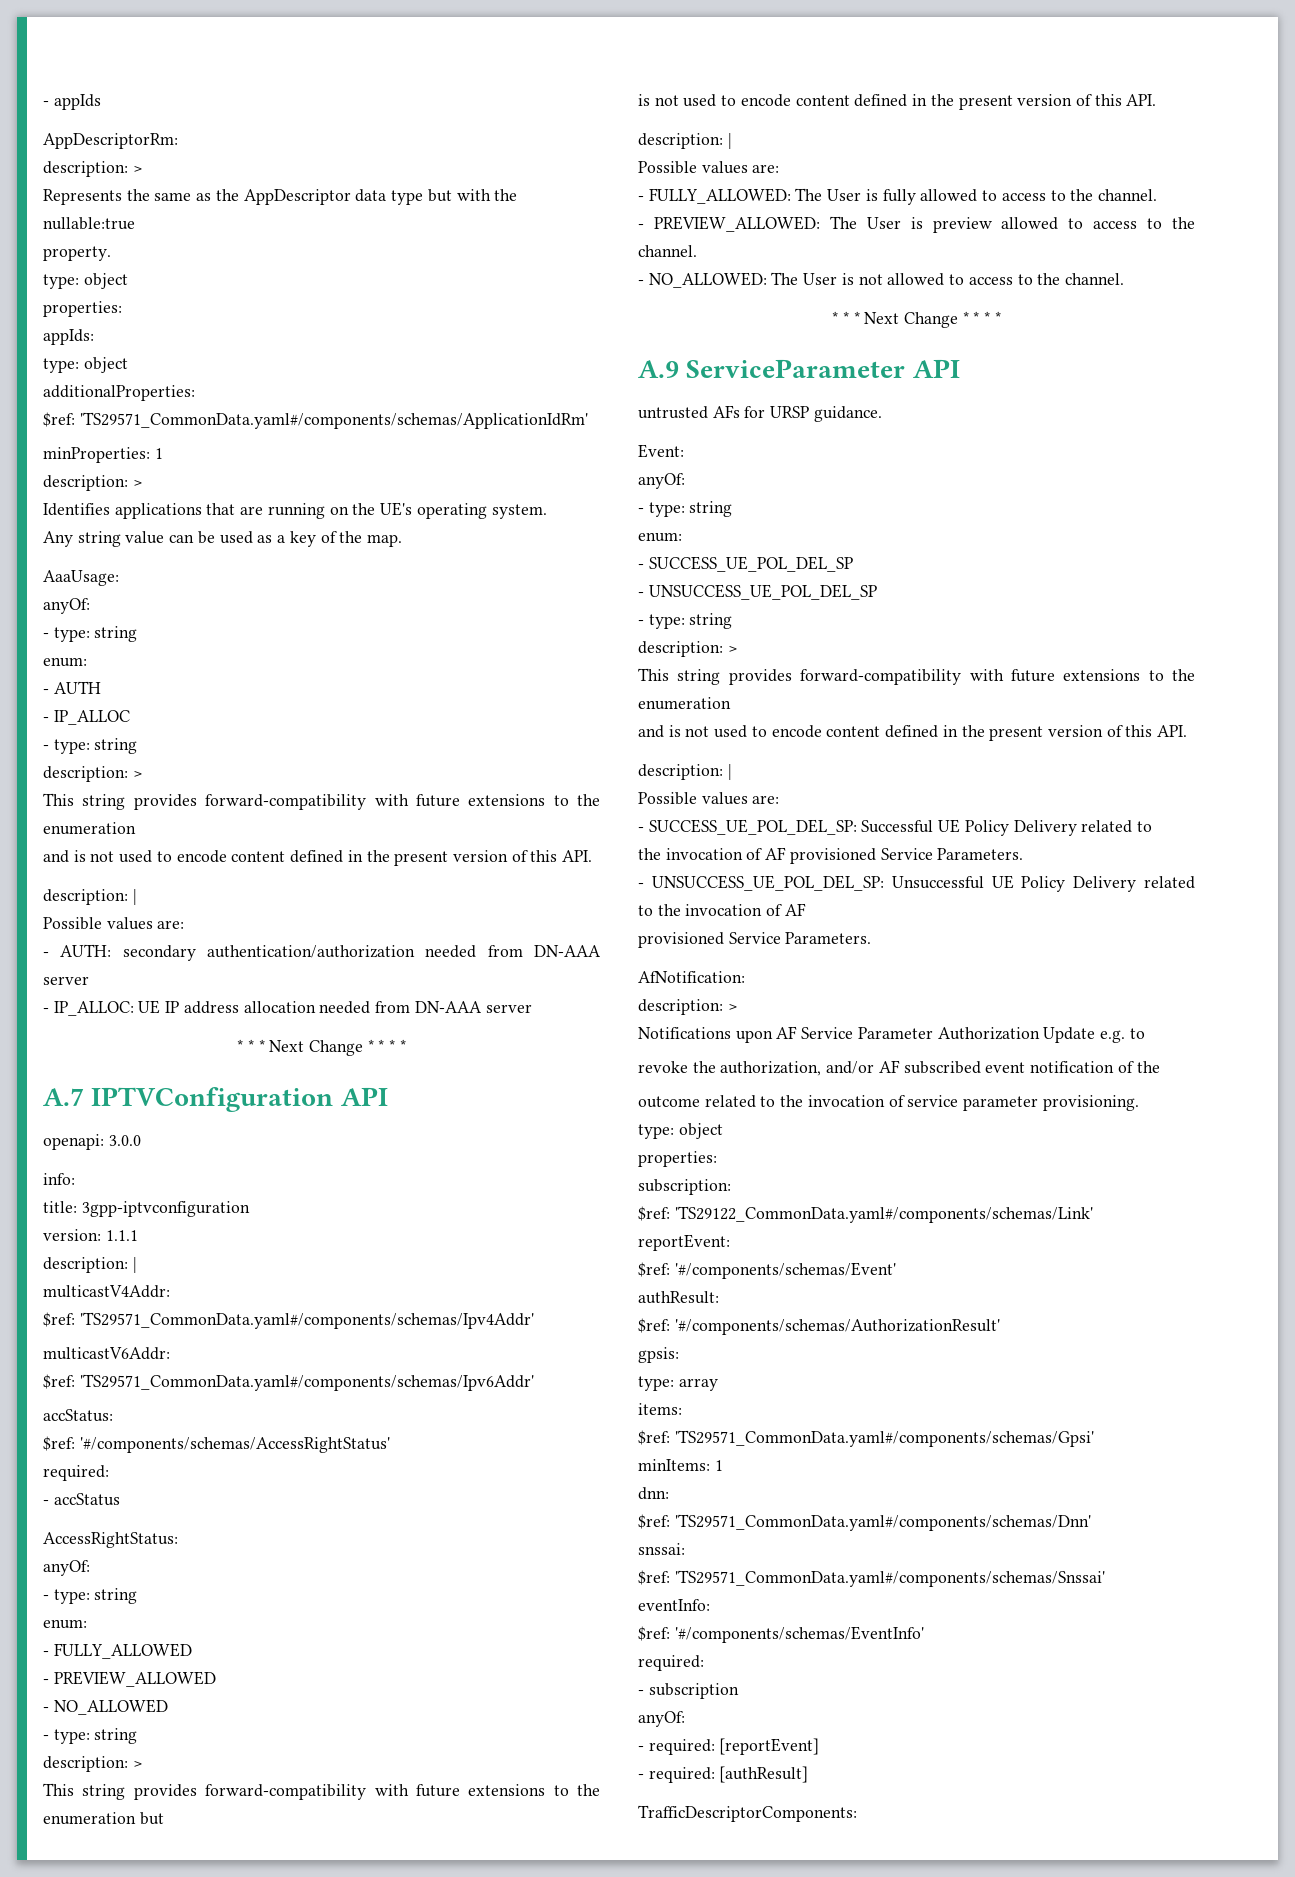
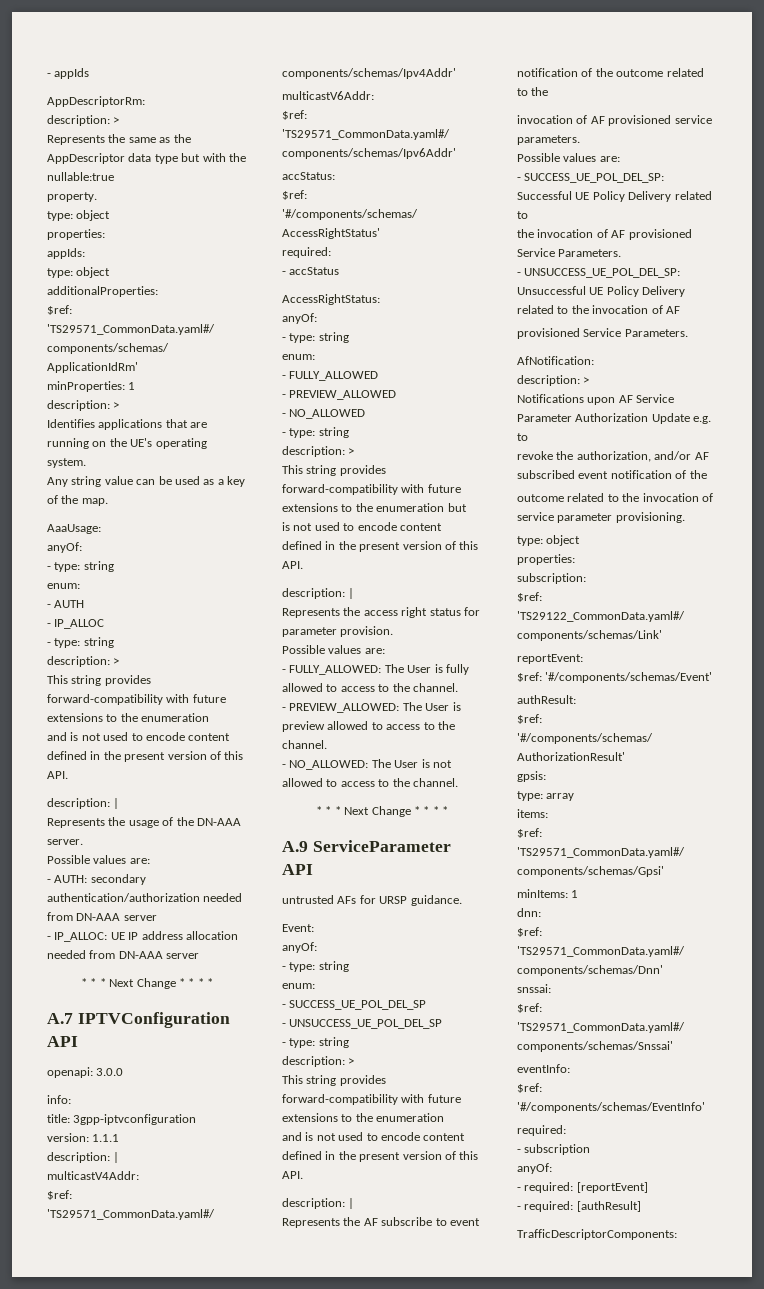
+ Represents the usage of the DN-AAA server.
+ Represents the access right status for parameter provision.
+ Represents the AF subscribe to event notification of the outcome related to the
+ invocation of AF provisioned service parameters.

